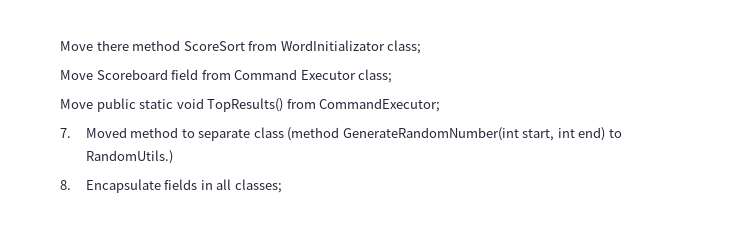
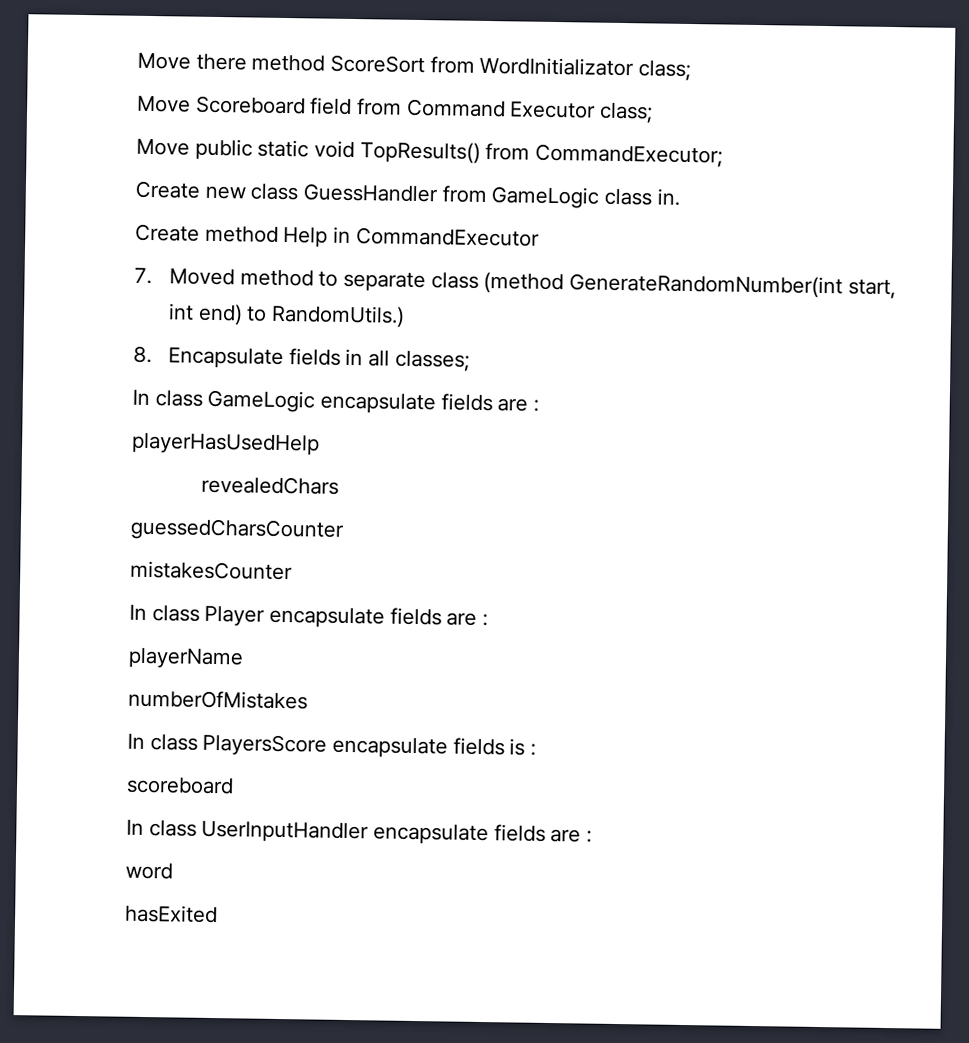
+ Create new class GuessHandler from GameLogic class in.
+ Create method Help in CommandExecutor
+ In class GameLogic encapsulate fields are :
+ playerHasUsedHelp
+ revealedChars
+ guessedCharsCounter
+ mistakesCounter
+ In class Player encapsulate fields are :
+ playerName
+ numberOfMistakes
+ In class PlayersScore encapsulate fields is :
+ scoreboard
+ In class UserInputHandler encapsulate fields are :
+ word
+ hasExited

